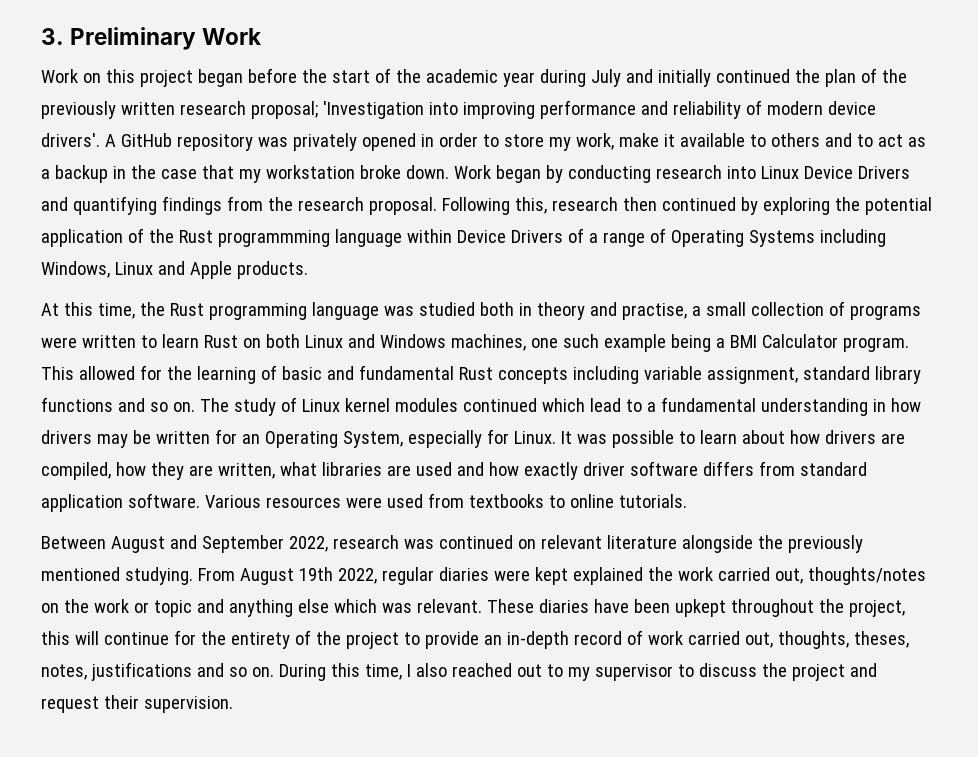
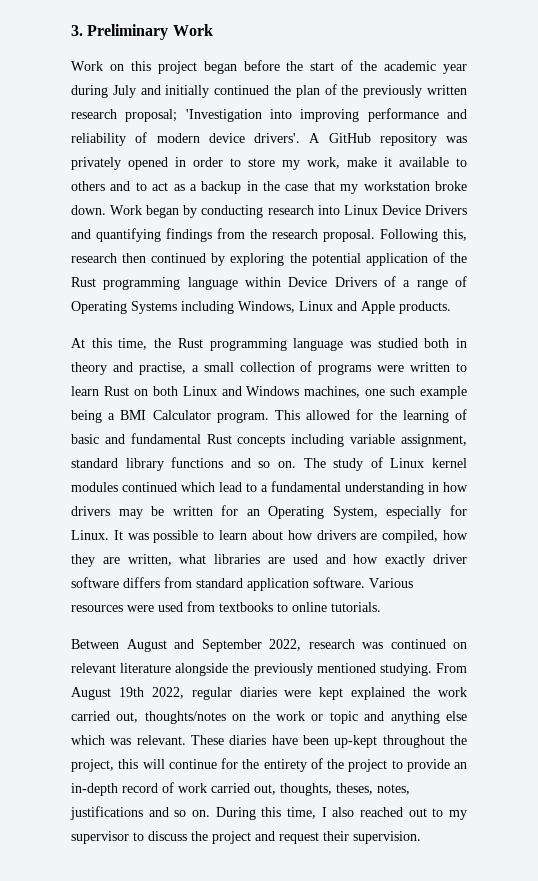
- Following this, research then continued by exploring the potential application of the Rust programmming language within Device Drivers of a range of Operating Systems including Windows, Linux and Apple products.
+ Following this, research then continued by exploring the potential application of the Rust programming language within Device Drivers of a range of Operating Systems including Windows, Linux and Apple products.
- These diaries have been upkept throughout the project, this will continue for the entirety of the project to provide an in-depth record of work carried out, thoughts, theses, notes, justifications and so on.
+ These diaries have been up-kept throughout the project, this will continue for the entirety of the project to provide an in-depth record of work carried out, thoughts, theses, notes, justifications and so on.

